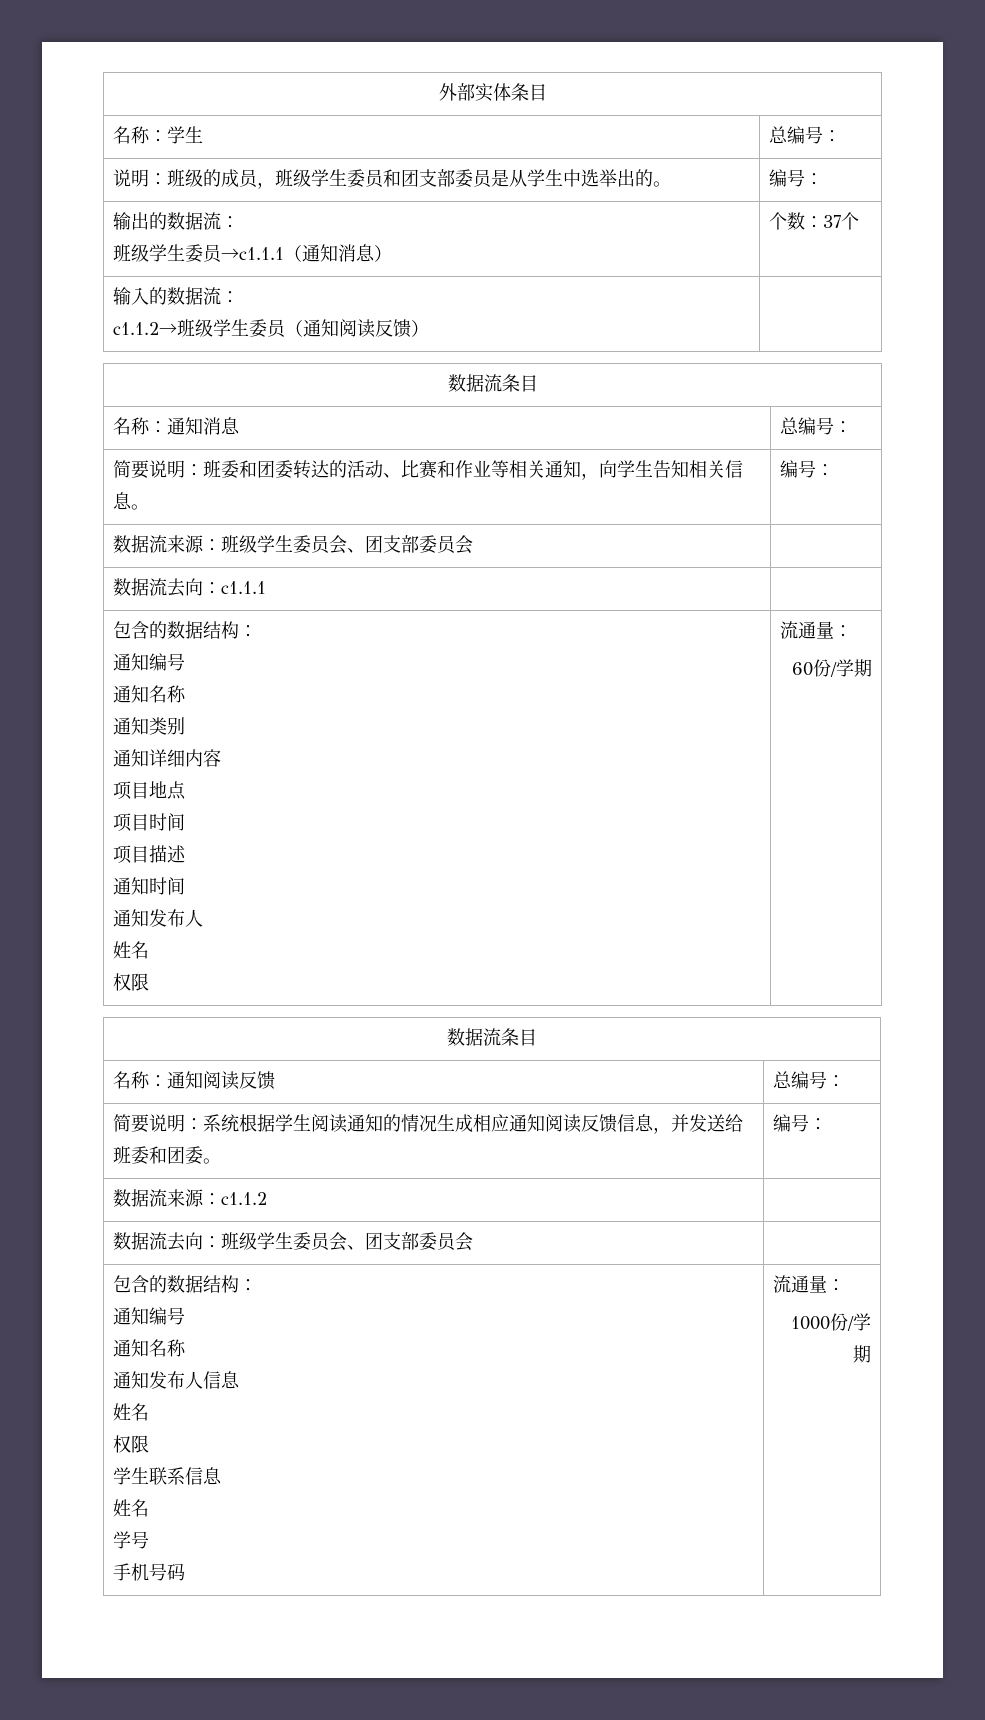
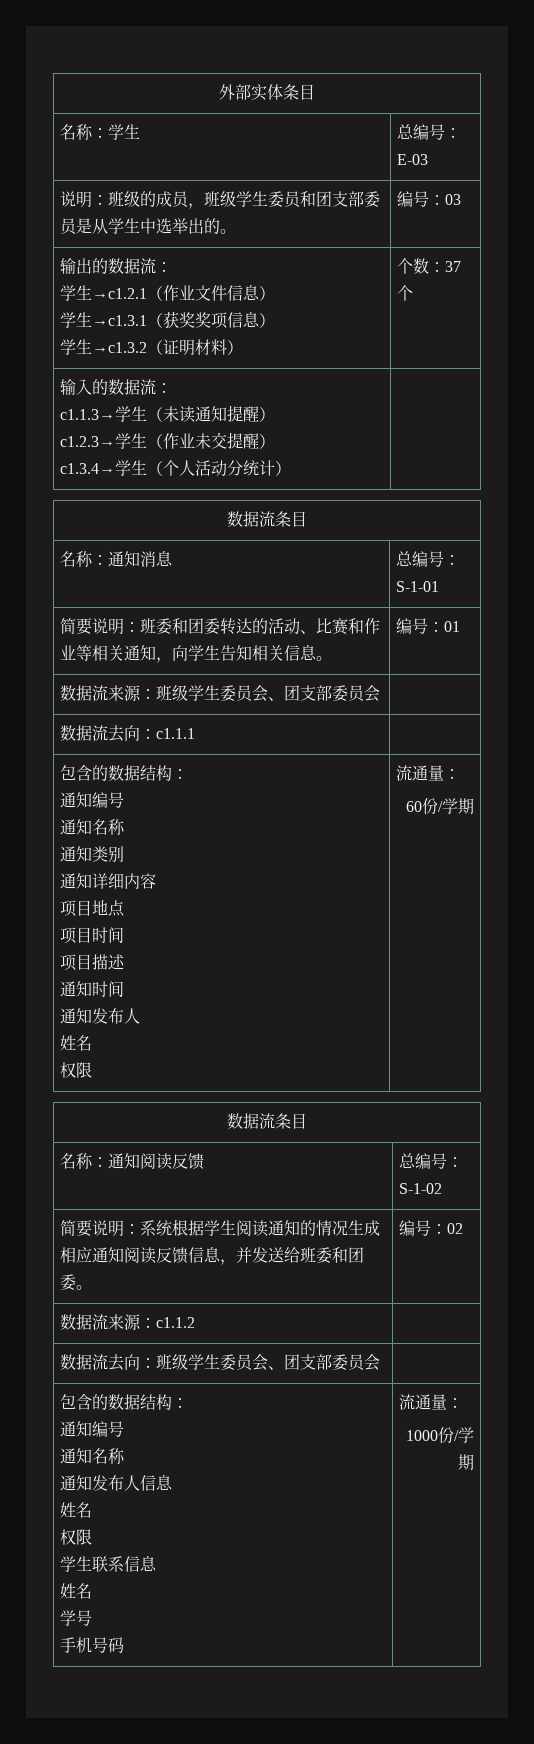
- 名称：学生 | 总编号：
+ 名称：学生 | 总编号：E-03
- 说明：班级的成员，班级学生委员和团支部委员是从学生中选举出的。 | 编号：
+ 说明：班级的成员，班级学生委员和团支部委员是从学生中选举出的。 | 编号：03
  输出的数据流：
- 班级学生委员→c1.1.1（通知消息） | 个数：37个
+ 学生→c1.2.1（作业文件信息）
+ 学生→c1.3.1（获奖奖项信息）
+ 学生→c1.3.2（证明材料） | 个数：37个
  输入的数据流：
- c1.1.2→班级学生委员（通知阅读反馈） |
+ c1.1.3→学生（未读通知提醒）
+ c1.2.3→学生（作业未交提醒）
+ c1.3.4→学生（个人活动分统计） |
- 名称：通知消息 | 总编号：
+ 名称：通知消息 | 总编号：S-1-01
- 简要说明：班委和团委转达的活动、比赛和作业等相关通知，向学生告知相关信息。 | 编号：
+ 简要说明：班委和团委转达的活动、比赛和作业等相关通知，向学生告知相关信息。 | 编号：01
- 名称：通知阅读反馈 | 总编号：
+ 名称：通知阅读反馈 | 总编号：S-1-02
- 简要说明：系统根据学生阅读通知的情况生成相应通知阅读反馈信息，并发送给班委和团委。 | 编号：
+ 简要说明：系统根据学生阅读通知的情况生成相应通知阅读反馈信息，并发送给班委和团委。 | 编号：02

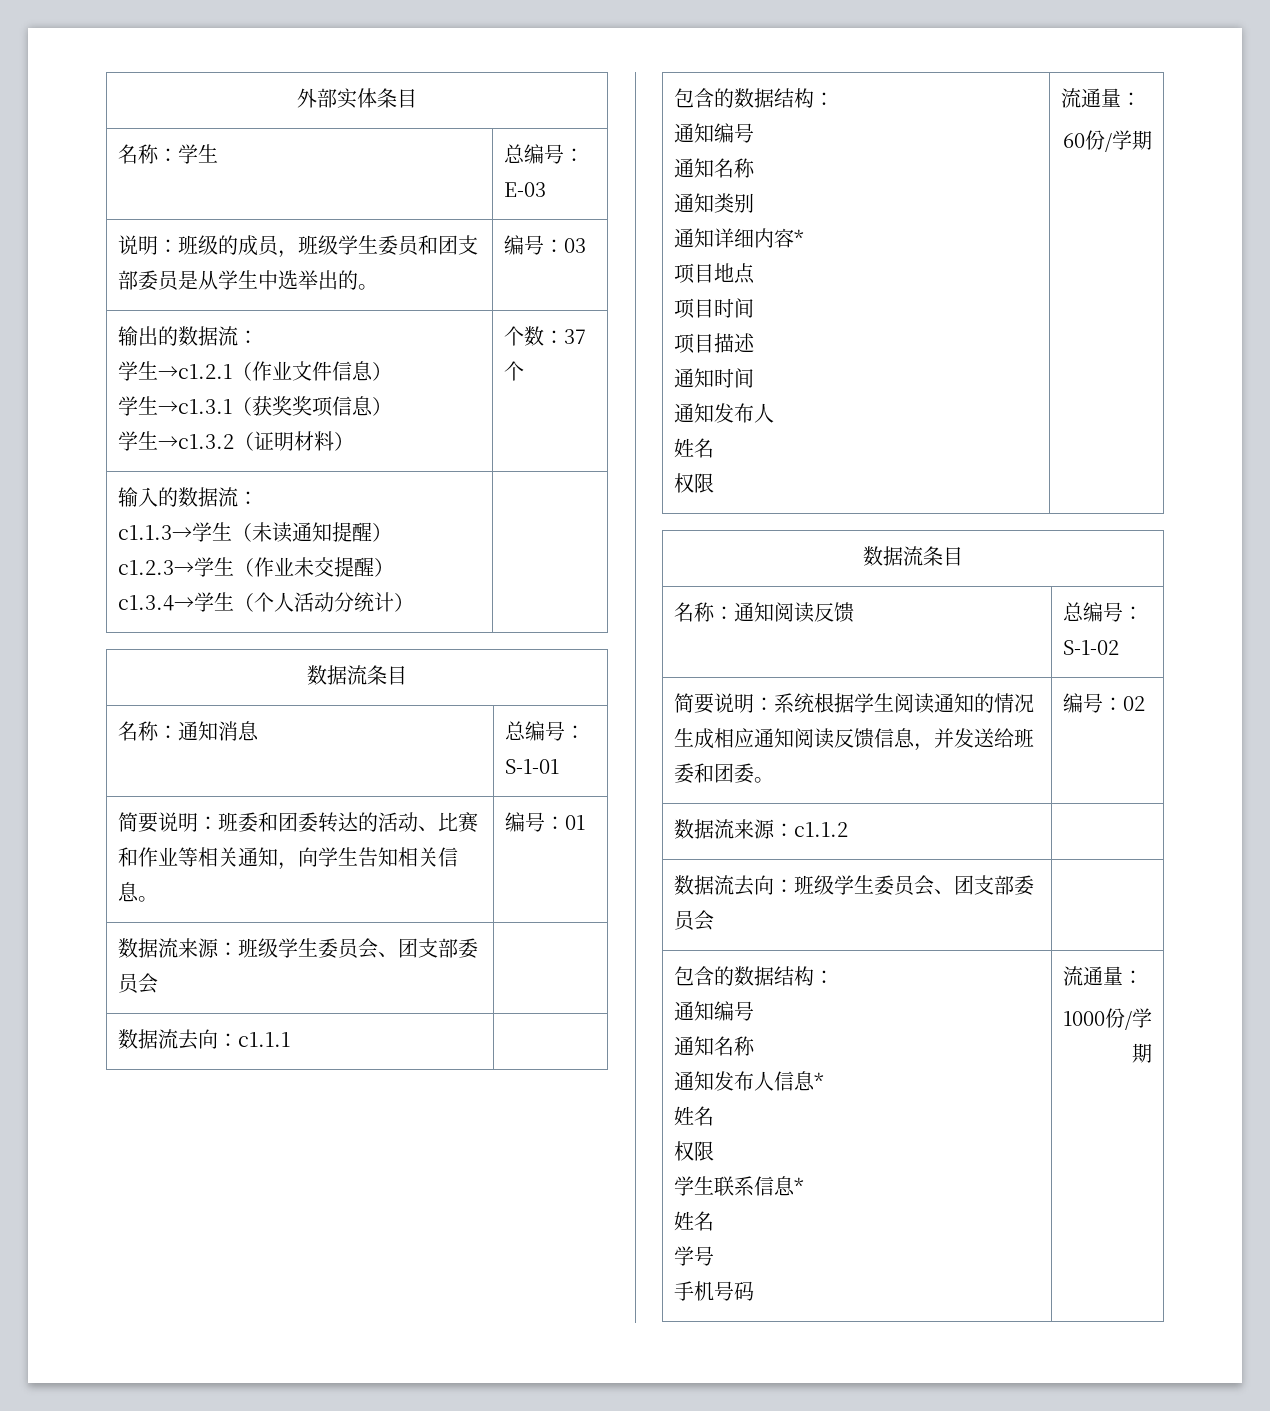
  数据流去向：c1.1.1 |
  包含的数据结构：
  通知编号
  通知名称
  通知类别
- 通知详细内容
+ 通知详细内容*
  数据流去向：班级学生委员会、团支部委员会 |
  包含的数据结构：
  通知编号
  通知名称
- 通知发布人信息
+ 通知发布人信息*
  姓名
  权限
- 学生联系信息
+ 学生联系信息*

